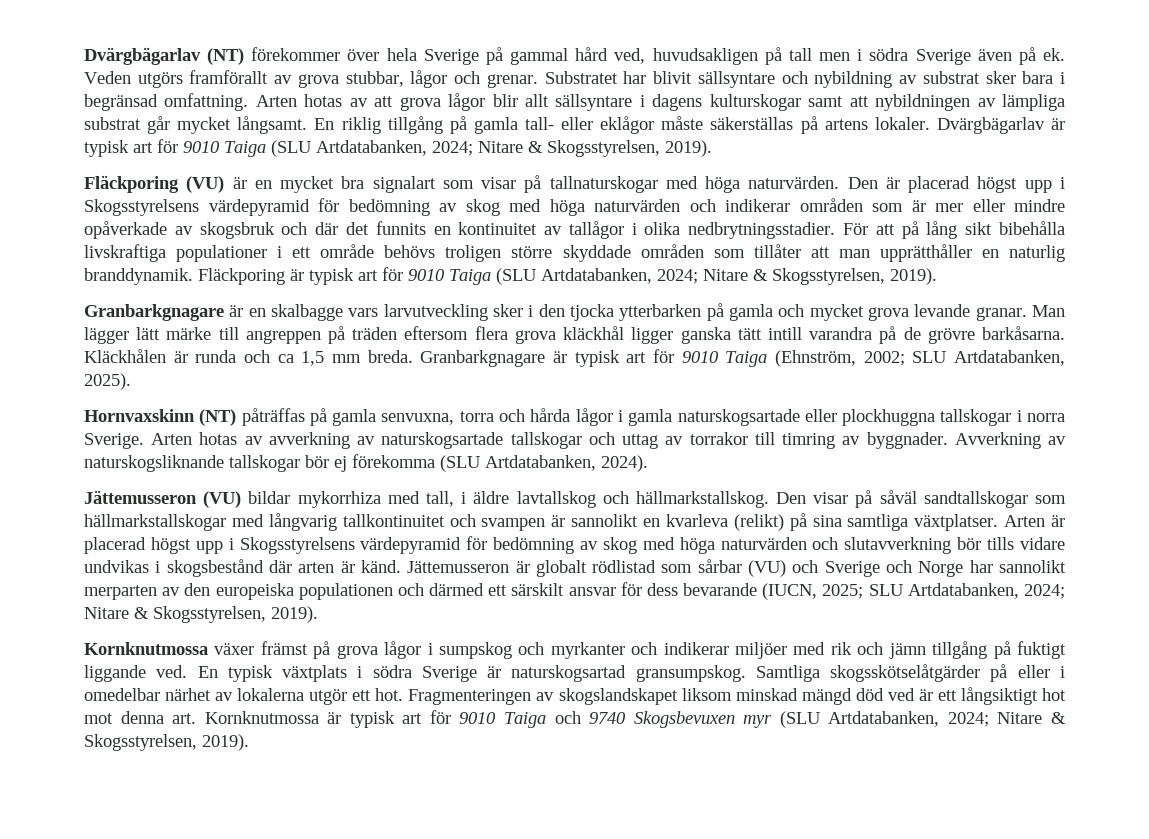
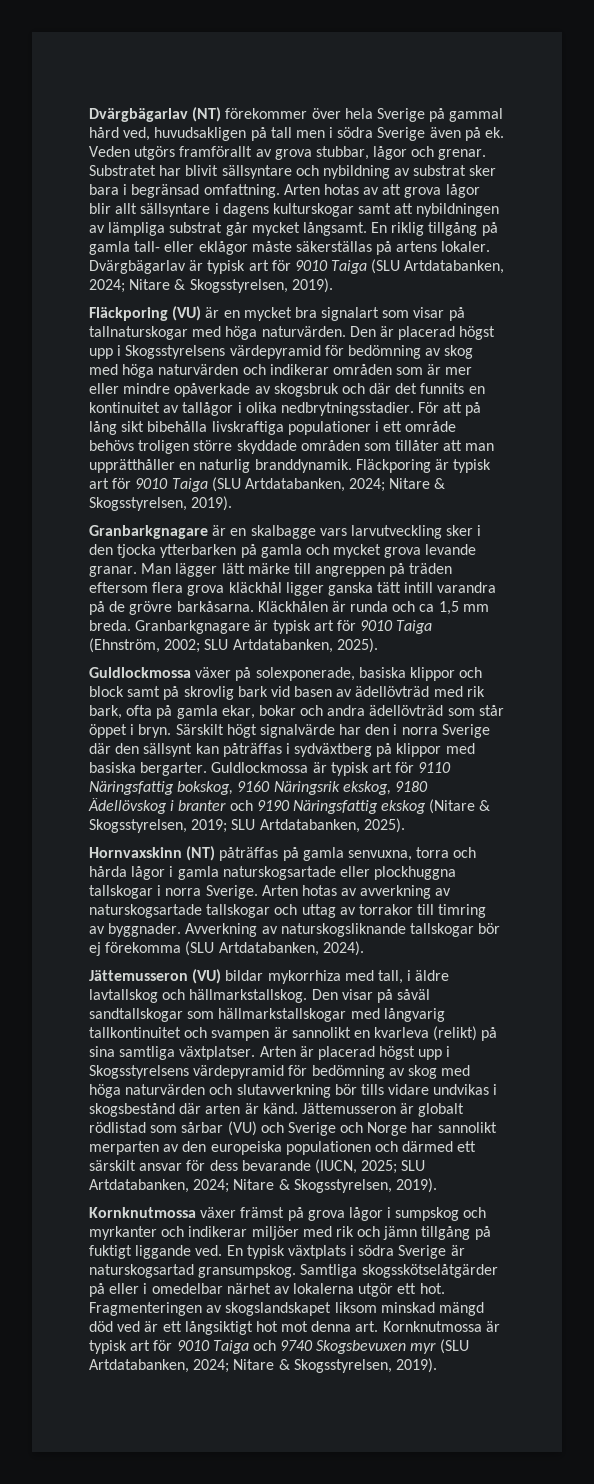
+ Guldlockmossa växer på solexponerade, basiska klippor och block samt på skrovlig bark vid basen av ädellövträd med rik bark, ofta på gamla ekar, bokar och andra ädellövträd som står öppet i bryn. Särskilt högt signalvärde har den i norra Sverige där den sällsynt kan påträffas i sydväxtberg på klippor med basiska bergarter. Guldlockmossa är typisk art för 9110 Näringsfattig bokskog, 9160 Näringsrik ekskog, 9180 Ädellövskog i branter och 9190 Näringsfattig ekskog (Nitare & Skogsstyrelsen, 2019; SLU Artdatabanken, 2025).

